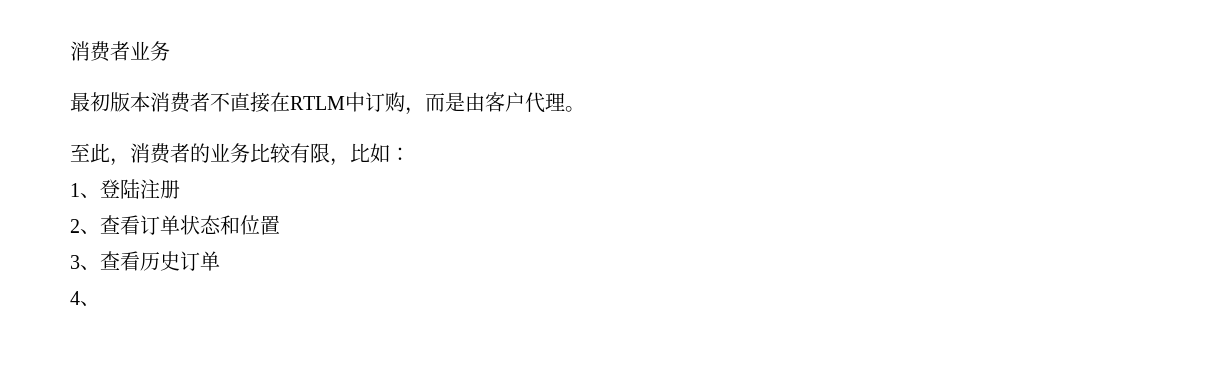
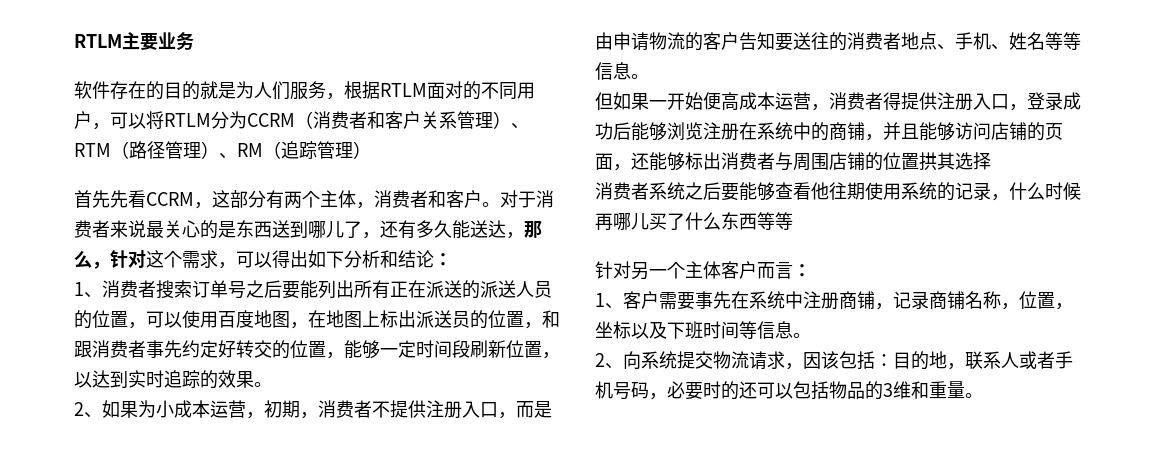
- 消费者业务
- 最初版本消费者不直接在RTLM中订购，而是由客户代理。
- 至此，消费者的业务比较有限，比如：
- 1、登陆注册
- 2、查看订单状态和位置
- 3、查看历史订单
- 4、
+ RTLM主要业务
+ 软件存在的目的就是为人们服务，根据RTLM面对的不同用户，可以将RTLM分为CCRM（消费者和客户关系管理）、RTM（路径管理）、RM（追踪管理）
+ 首先先看CCRM，这部分有两个主体，消费者和客户。对于消费者来说最关心的是东西送到哪儿了，还有多久能送达，那么，针对这个需求，可以得出如下分析和结论：
+ 1、消费者搜索订单号之后要能列出所有正在派送的派送人员的位置，可以使用百度地图，在地图上标出派送员的位置，和跟消费者事先约定好转交的位置，能够一定时间段刷新位置，以达到实时追踪的效果。
+ 2、如果为小成本运营，初期，消费者不提供注册入口，而是由申请物流的客户告知要送往的消费者地点、手机、姓名等等信息。
+ 但如果一开始便高成本运营，消费者得提供注册入口，登录成功后能够浏览注册在系统中的商铺，并且能够访问店铺的页面，还能够标出消费者与周围店铺的位置拱其选择
+ 消费者系统之后要能够查看他往期使用系统的记录，什么时候再哪儿买了什么东西等等
+ 针对另一个主体客户而言：
+ 1、客户需要事先在系统中注册商铺，记录商铺名称，位置，坐标以及下班时间等信息。
+ 2、向系统提交物流请求，因该包括：目的地，联系人或者手机号码，必要时的还可以包括物品的3维和重量。

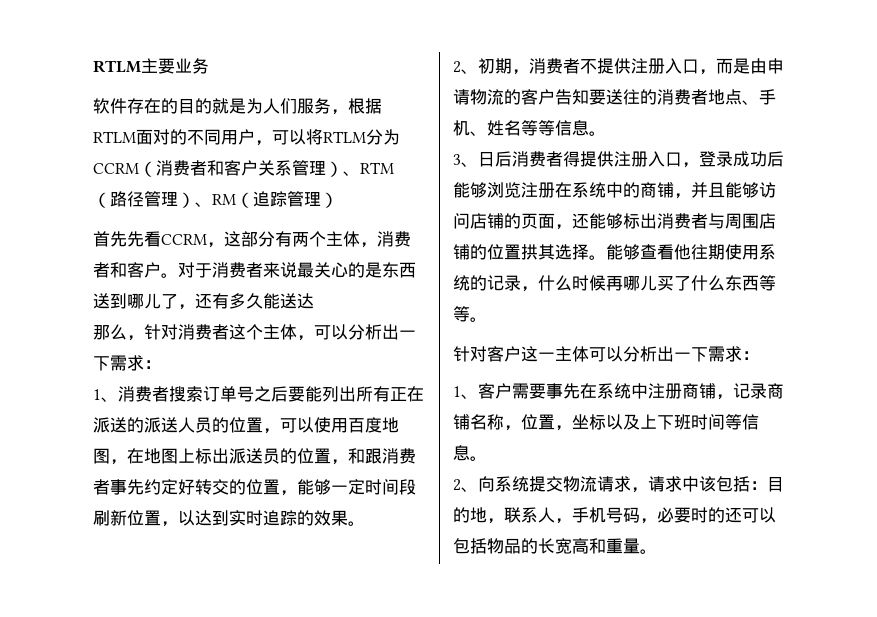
- 对于消费者来说最关心的是东西送到哪儿了，还有多久能送达，那么，针对这个需求，可以得出如下分析和结论：
+ 对于消费者来说最关心的是东西送到哪儿了，还有多久能送达
+ 那么，针对消费者这个主体，可以分析出一下需求：
- 2、如果为小成本运营，初期，消费者不提供注册入口，而是由申请物流的客户告知要送往的消费者地点、手机、姓名等等信息。
+ 2、初期，消费者不提供注册入口，而是由申请物流的客户告知要送往的消费者地点、手机、姓名等等信息。
- 但如果一开始便高成本运营，消费者得提供注册入口，登录成功后能够浏览注册在系统中的商铺，并且能够访问店铺的页面，还能够标出消费者与周围店铺的位置拱其选择
- 消费者系统之后要能够查看他往期使用系统的记录，什么时候再哪儿买了什么东西等等
- 针对另一个主体客户而言：
+ 3、日后消费者得提供注册入口，登录成功后能够浏览注册在系统中的商铺，并且能够访问店铺的页面，还能够标出消费者与周围店铺的位置拱其选择。能够查看他往期使用系统的记录，什么时候再哪儿买了什么东西等等。
+ 针对客户这一主体可以分析出一下需求：
- 1、客户需要事先在系统中注册商铺，记录商铺名称，位置，坐标以及下班时间等信息。
+ 1、客户需要事先在系统中注册商铺，记录商铺名称，位置，坐标以及上下班时间等信息。
- 2、向系统提交物流请求，因该包括：目的地，联系人或者手机号码，必要时的还可以包括物品的3维和重量。
+ 2、向系统提交物流请求，请求中该包括：目的地，联系人，手机号码，必要时的还可以包括物品的长宽高和重量。

